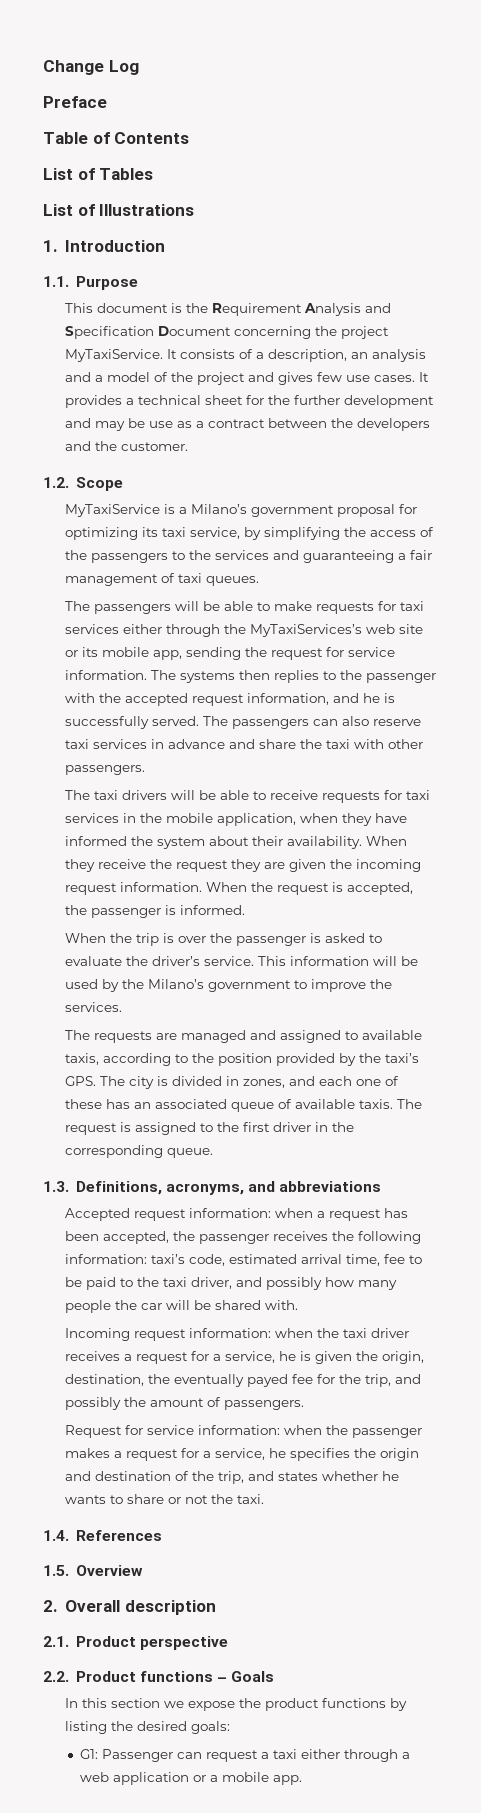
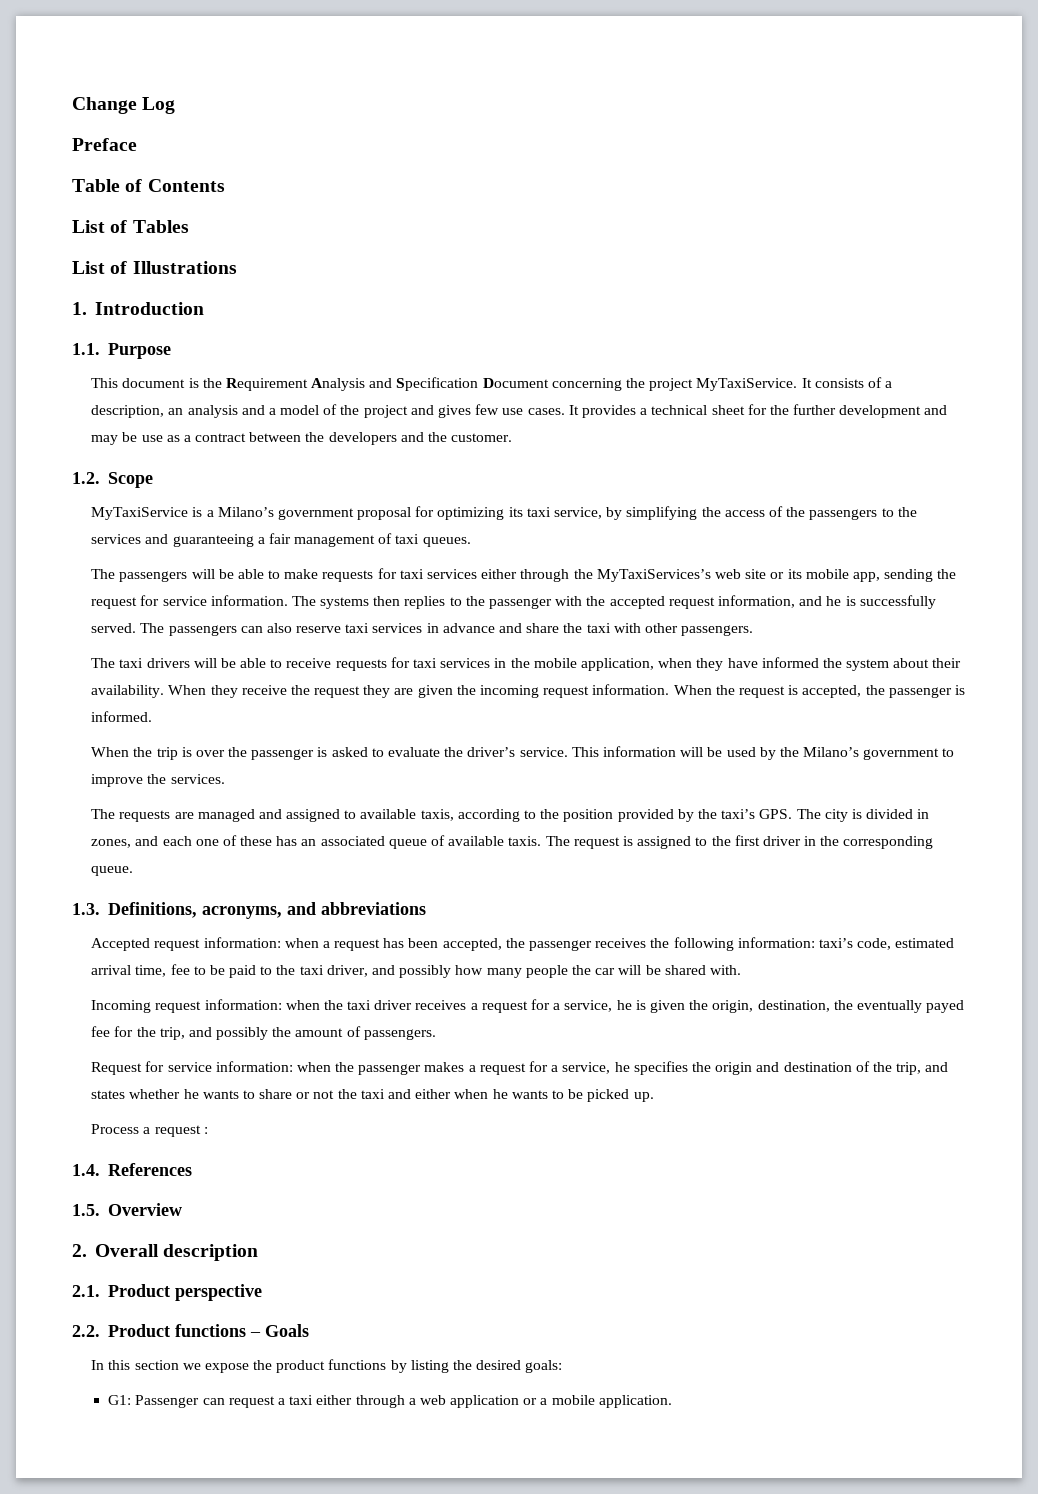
- Request for service information: when the passenger makes a request for a service, he specifies the origin and destination of the trip, and states whether he wants to share or not the taxi.
+ Request for service information: when the passenger makes a request for a service, he specifies the origin and destination of the trip, and states whether he wants to share or not the taxi and either when he wants to be picked up.
+ Process a request :
- G1: Passenger can request a taxi either through a web application or a mobile app.
+ G1: Passenger can request a taxi either through a web application or a mobile application.

